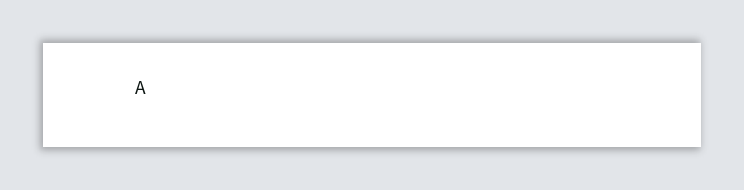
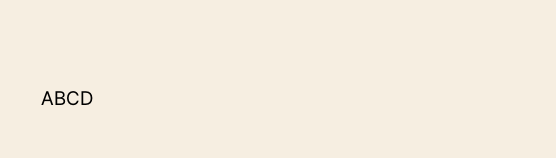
- A
+ ABCD

